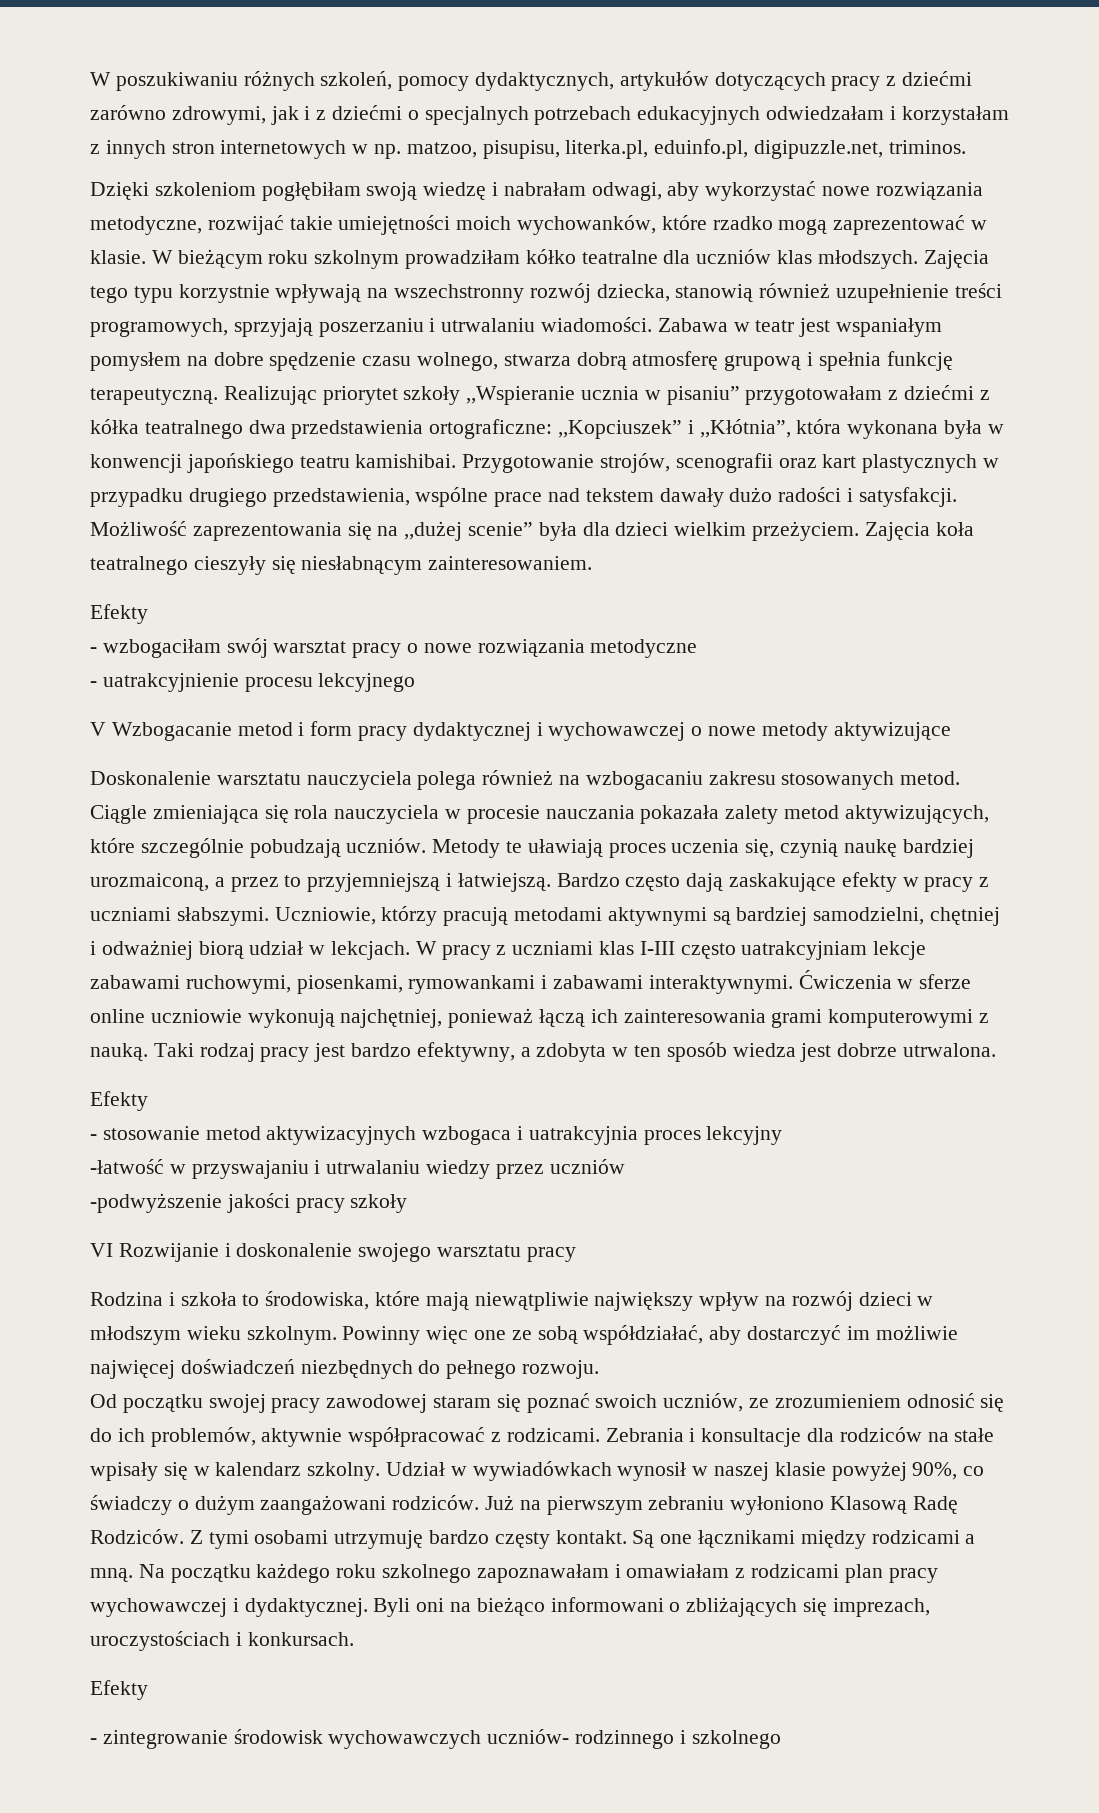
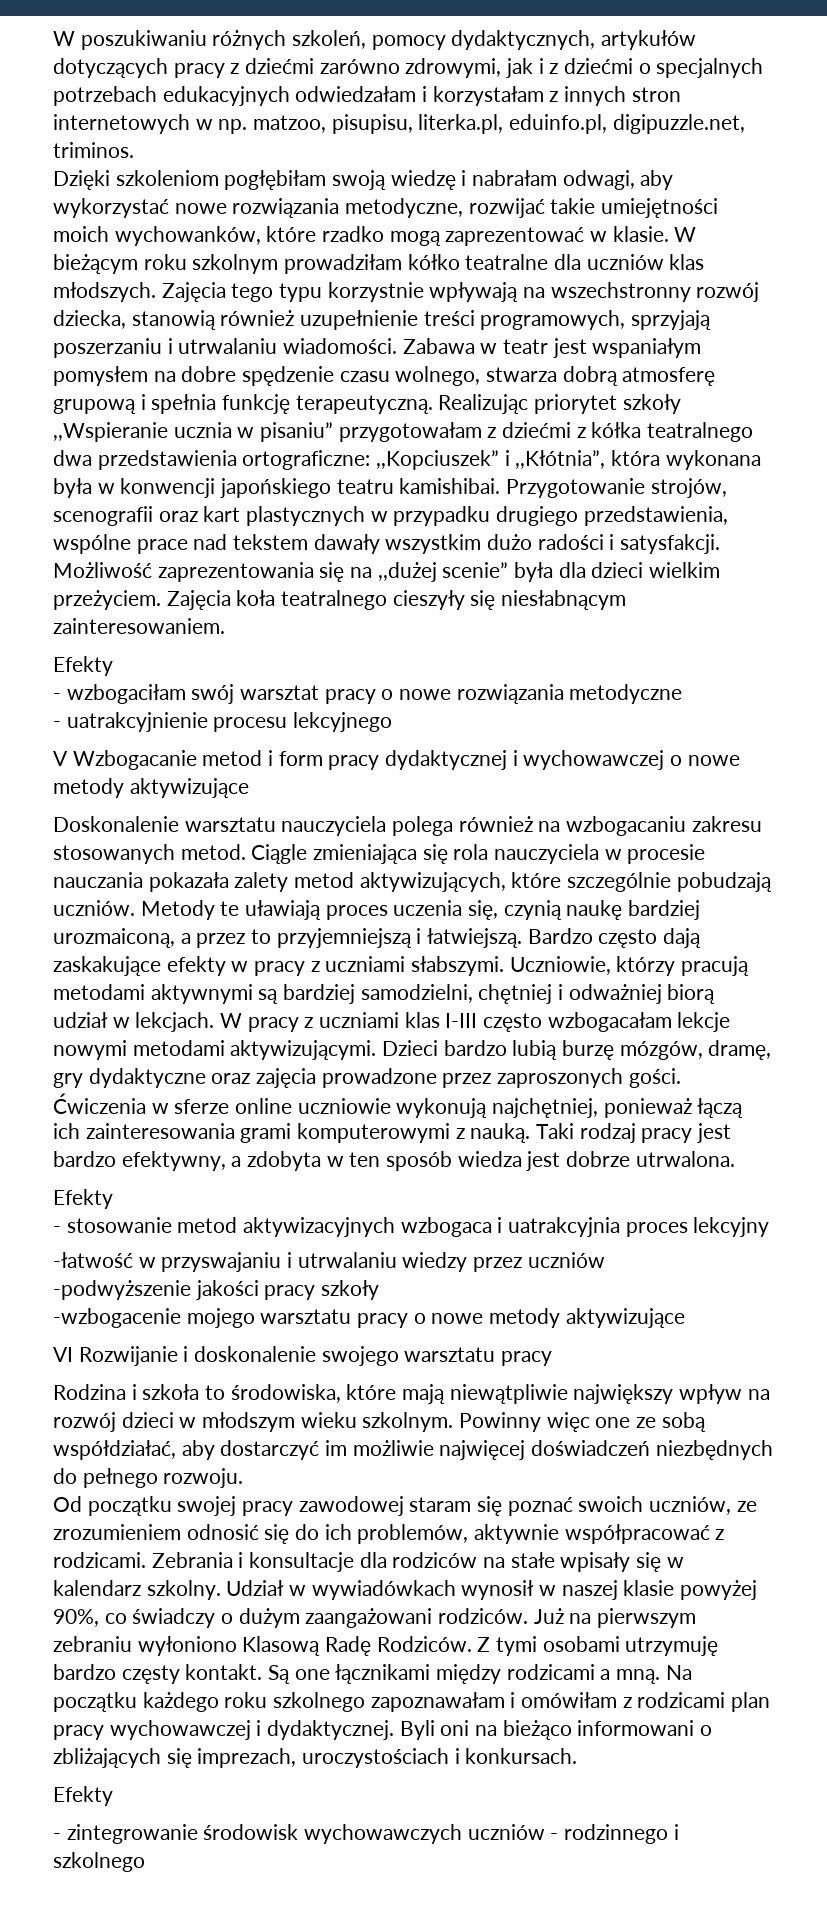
- Przygotowanie strojów, scenografii oraz kart plastycznych w przypadku drugiego przedstawienia, wspólne prace nad tekstem dawały dużo radości i satysfakcji.
+ Przygotowanie strojów, scenografii oraz kart plastycznych w przypadku drugiego przedstawienia, wspólne prace nad tekstem dawały wszystkim dużo radości i satysfakcji.
- W pracy z uczniami klas I-III często uatrakcyjniam lekcje zabawami ruchowymi, piosenkami, rymowankami i zabawami interaktywnymi.
+ W pracy z uczniami klas I-III często wzbogacałam lekcje nowymi metodami aktywizującymi. Dzieci bardzo lubią burzę mózgów, dramę, gry dydaktyczne oraz zajęcia prowadzone przez zaproszonych gości.
+ -wzbogacenie mojego warsztatu pracy o nowe metody aktywizujące
- Na początku każdego roku szkolnego zapoznawałam i omawiałam z rodzicami plan pracy wychowawczej i dydaktycznej.
+ Na początku każdego roku szkolnego zapoznawałam i omówiłam z rodzicami plan pracy wychowawczej i dydaktycznej.
- - zintegrowanie środowisk wychowawczych uczniów- rodzinnego i szkolnego
+ - zintegrowanie środowisk wychowawczych uczniów - rodzinnego i szkolnego

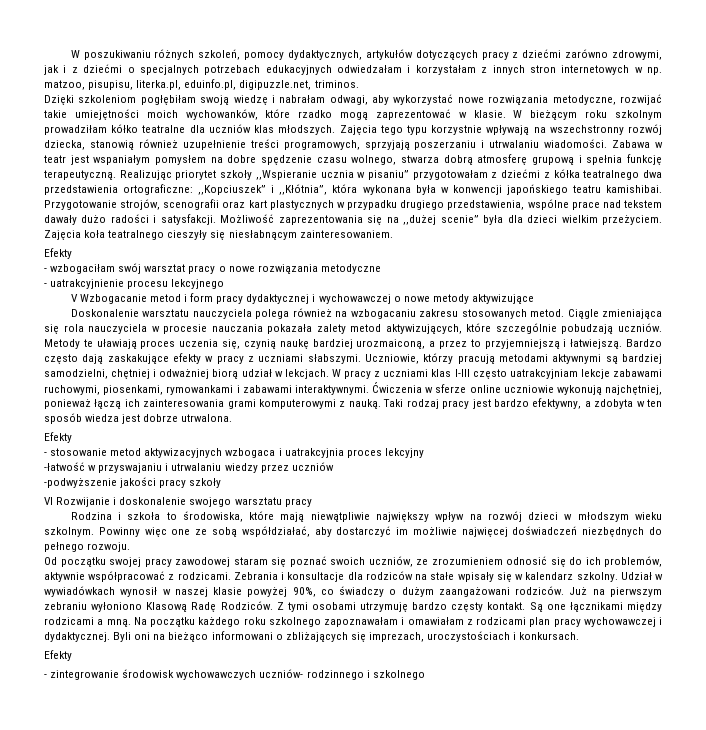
- Przygotowanie strojów, scenografii oraz kart plastycznych w przypadku drugiego przedstawienia, wspólne prace nad tekstem dawały wszystkim dużo radości i satysfakcji.
+ Przygotowanie strojów, scenografii oraz kart plastycznych w przypadku drugiego przedstawienia, wspólne prace nad tekstem dawały dużo radości i satysfakcji.
- W pracy z uczniami klas I-III często wzbogacałam lekcje nowymi metodami aktywizującymi. Dzieci bardzo lubią burzę mózgów, dramę, gry dydaktyczne oraz zajęcia prowadzone przez zaproszonych gości.
+ W pracy z uczniami klas I-III często uatrakcyjniam lekcje zabawami ruchowymi, piosenkami, rymowankami i zabawami interaktywnymi.
- -wzbogacenie mojego warsztatu pracy o nowe metody aktywizujące
- Na początku każdego roku szkolnego zapoznawałam i omówiłam z rodzicami plan pracy wychowawczej i dydaktycznej.
+ Na początku każdego roku szkolnego zapoznawałam i omawiałam z rodzicami plan pracy wychowawczej i dydaktycznej.
- - zintegrowanie środowisk wychowawczych uczniów - rodzinnego i szkolnego
+ - zintegrowanie środowisk wychowawczych uczniów- rodzinnego i szkolnego

